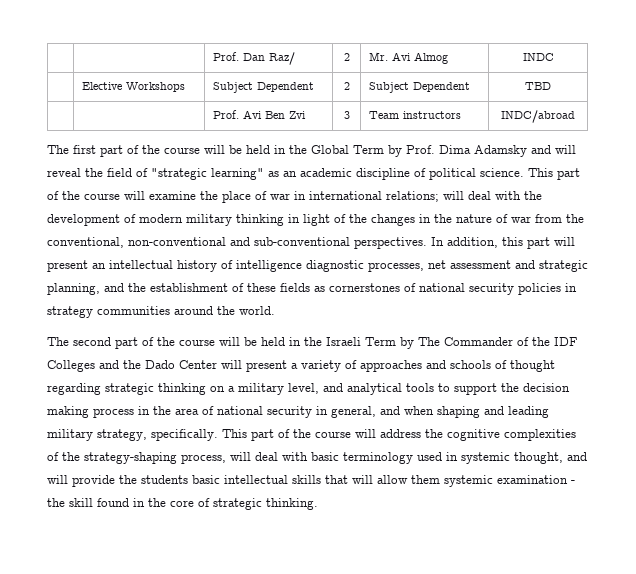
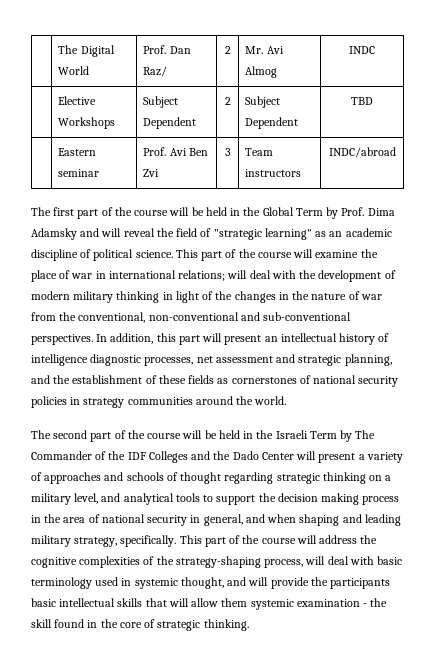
- | | Prof. Dan Raz/ | 2 | Mr. Avi Almog | INDC
+ | The Digital World | Prof. Dan Raz/ | 2 | Mr. Avi Almog | INDC
- | | Prof. Avi Ben Zvi | 3 | Team instructors | INDC/abroad
+ | Eastern seminar | Prof. Avi Ben Zvi | 3 | Team instructors | INDC/abroad
- This part of the course will address the cognitive complexities of the strategy-shaping process, will deal with basic terminology used in systemic thought, and will provide the students basic intellectual skills that will allow them systemic examination - the skill found in the core of strategic thinking.
+ This part of the course will address the cognitive complexities of the strategy-shaping process, will deal with basic terminology used in systemic thought, and will provide the participants basic intellectual skills that will allow them systemic examination - the skill found in the core of strategic thinking.

